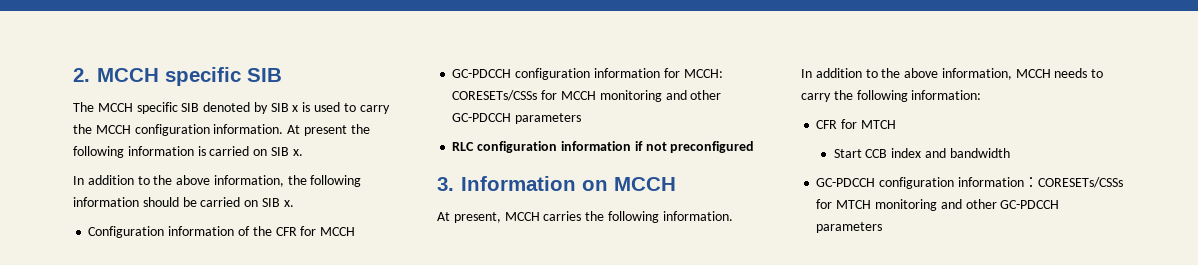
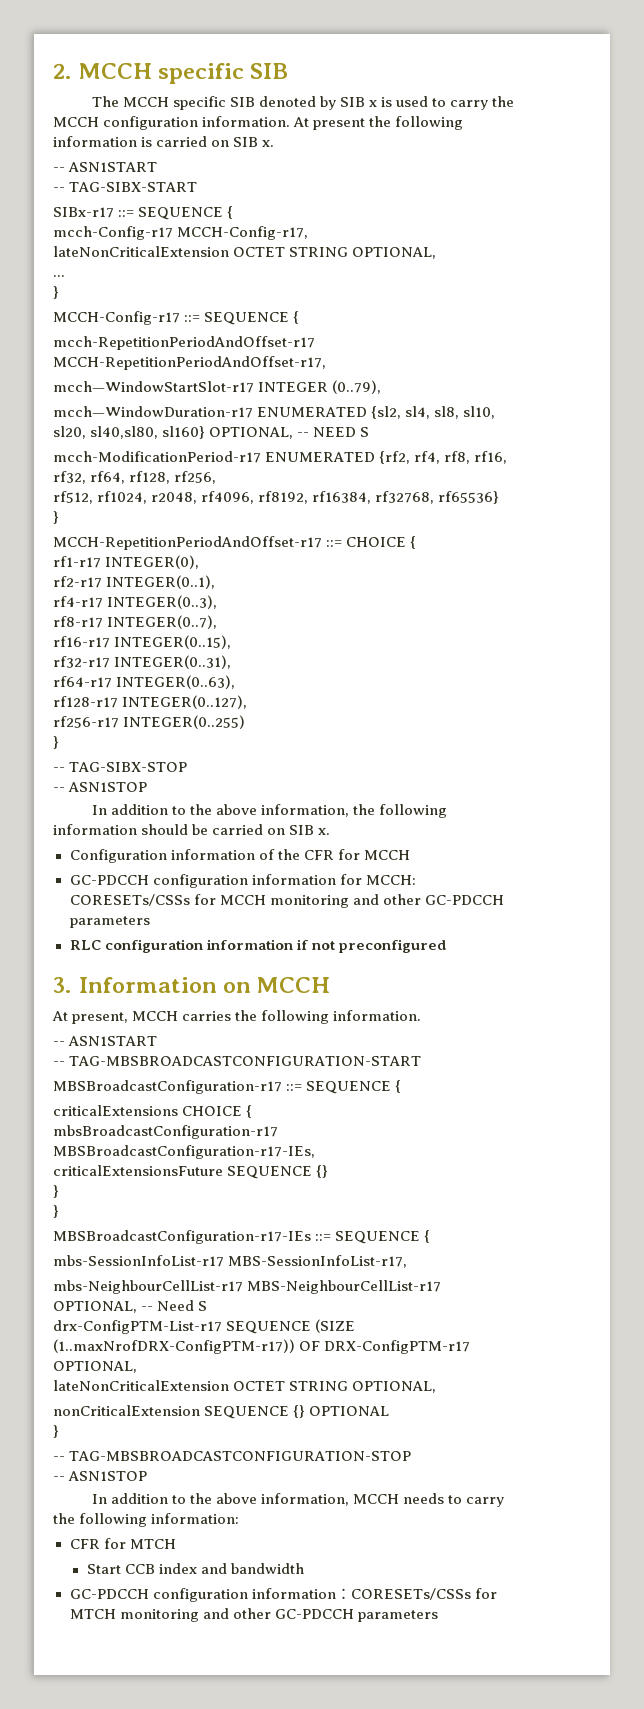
  At present the following information is carried on SIB x.
+ -- ASN1START
+ -- TAG-SIBX-START
+ SIBx-r17 ::= SEQUENCE {
+ mcch-Config-r17 MCCH-Config-r17,
+ lateNonCriticalExtension OCTET STRING OPTIONAL,
+ ...
+ }
+ MCCH-Config-r17 ::= SEQUENCE {
+ mcch-RepetitionPeriodAndOffset-r17 MCCH-RepetitionPeriodAndOffset-r17,
+ mcch—WindowStartSlot-r17 INTEGER (0..79),
+ mcch—WindowDuration-r17 ENUMERATED {sl2, sl4, sl8, sl10, sl20, sl40,sl80, sl160} OPTIONAL, -- NEED S
+ mcch-ModificationPeriod-r17 ENUMERATED {rf2, rf4, rf8, rf16, rf32, rf64, rf128, rf256,
+ rf512, rf1024, r2048, rf4096, rf8192, rf16384, rf32768, rf65536}
+ }
+ MCCH-RepetitionPeriodAndOffset-r17 ::= CHOICE {
+ rf1-r17 INTEGER(0),
+ rf2-r17 INTEGER(0..1),
+ rf4-r17 INTEGER(0..3),
+ rf8-r17 INTEGER(0..7),
+ rf16-r17 INTEGER(0..15),
+ rf32-r17 INTEGER(0..31),
+ rf64-r17 INTEGER(0..63),
+ rf128-r17 INTEGER(0..127),
+ rf256-r17 INTEGER(0..255)
+ }
+ -- TAG-SIBX-STOP
+ -- ASN1STOP
  At present, MCCH carries the following information.
+ -- ASN1START
+ -- TAG-MBSBROADCASTCONFIGURATION-START
+ MBSBroadcastConfiguration-r17 ::= SEQUENCE {
+ criticalExtensions CHOICE {
+ mbsBroadcastConfiguration-r17 MBSBroadcastConfiguration-r17-IEs,
+ criticalExtensionsFuture SEQUENCE {}
+ }
+ }
+ MBSBroadcastConfiguration-r17-IEs ::= SEQUENCE {
+ mbs-SessionInfoList-r17 MBS-SessionInfoList-r17,
+ mbs-NeighbourCellList-r17 MBS-NeighbourCellList-r17 OPTIONAL, -- Need S
+ drx-ConfigPTM-List-r17 SEQUENCE (SIZE (1..maxNrofDRX-ConfigPTM-r17)) OF DRX-ConfigPTM-r17 OPTIONAL,
+ lateNonCriticalExtension OCTET STRING OPTIONAL,
+ nonCriticalExtension SEQUENCE {} OPTIONAL
+ }
+ -- TAG-MBSBROADCASTCONFIGURATION-STOP
+ -- ASN1STOP

